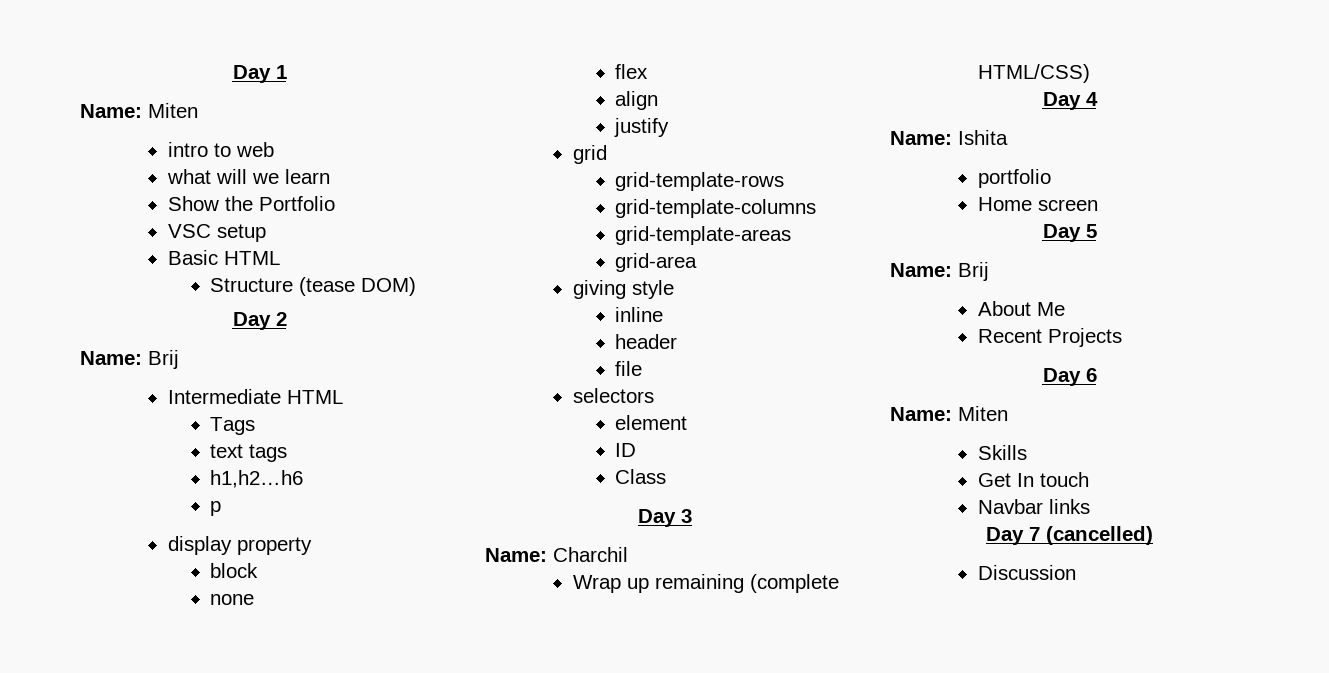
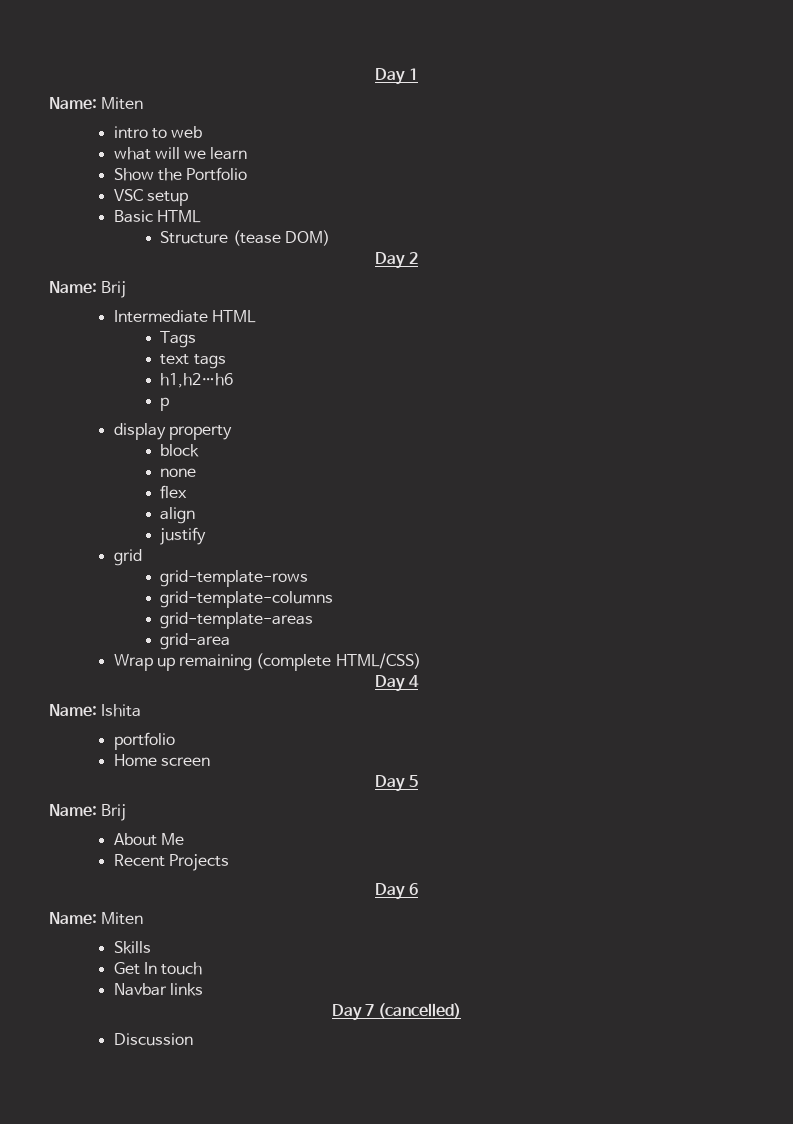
- giving style
- inline
- header
- file
- selectors
- element
- ID
- Class
- Day 3
- Name: Charchil

